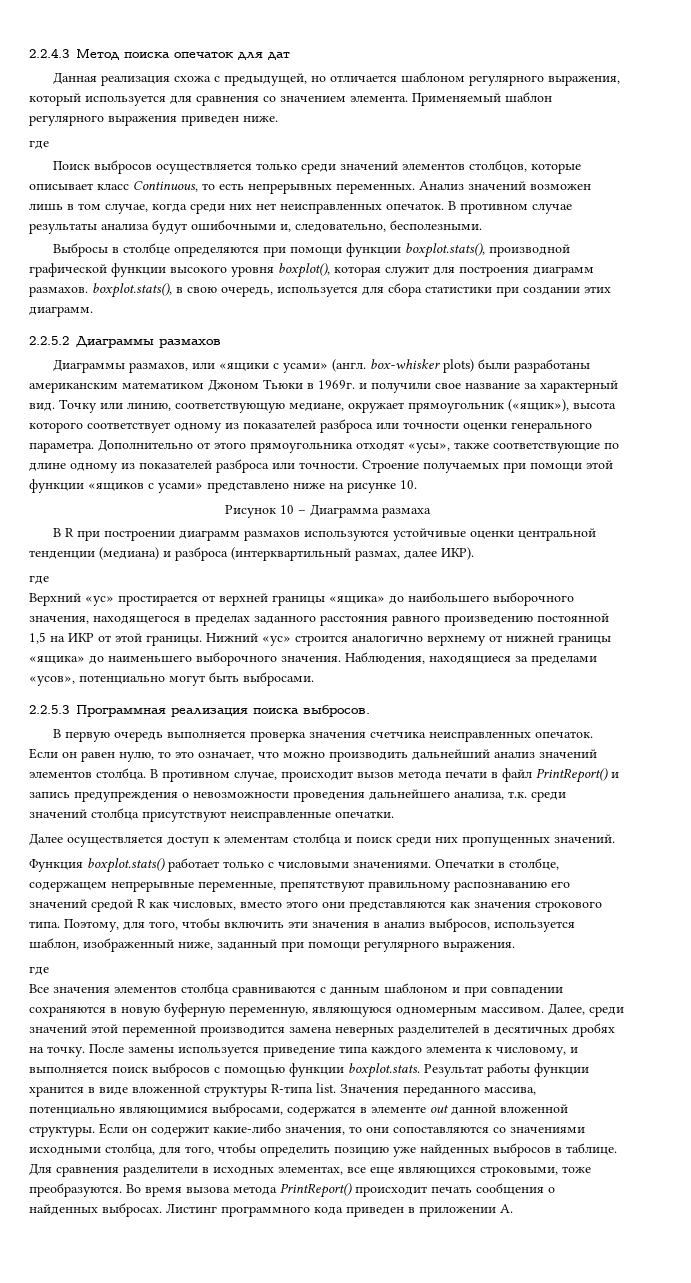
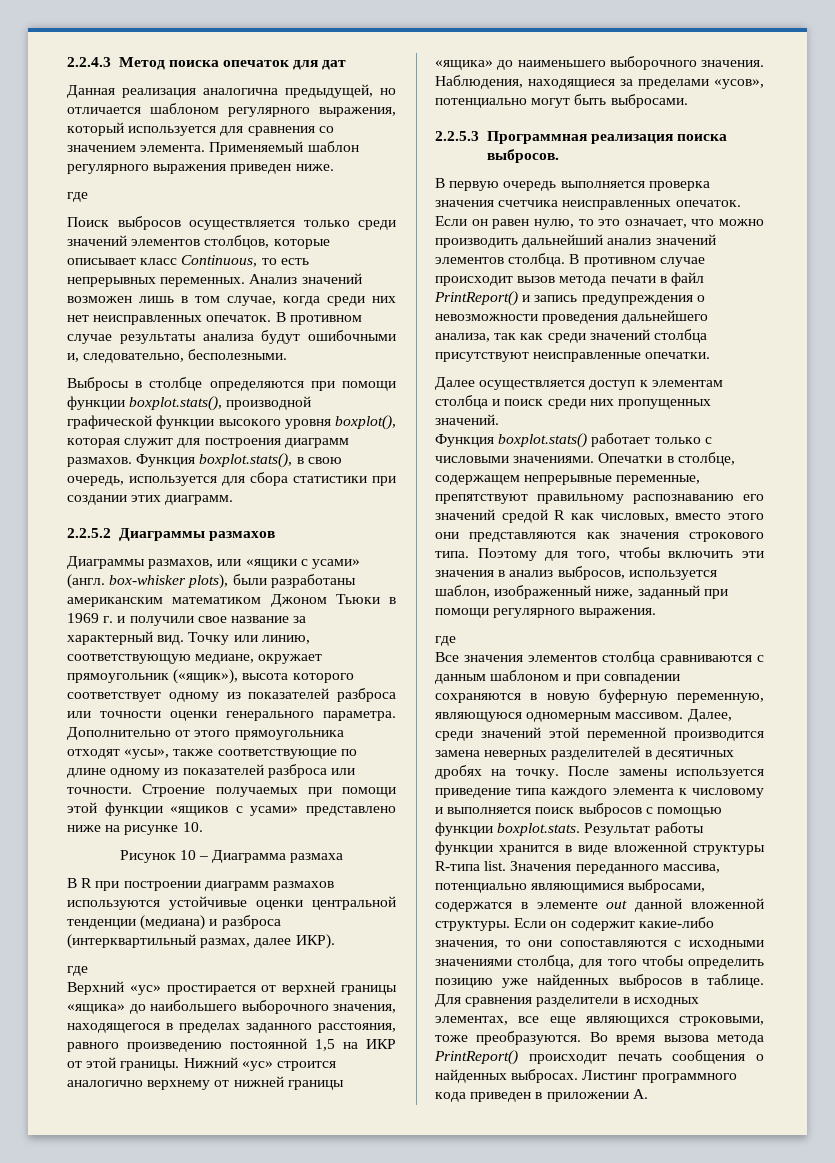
- Данная реализация схожа с предыдущей, но отличается шаблоном регулярного выражения, который используется для сравнения со значением элемента.
+ Данная реализация аналогична предыдущей, но отличается шаблоном регулярного выражения, который используется для сравнения со значением элемента.
- Выбросы в столбце определяются при помощи функции boxplot.stats(), производной графической функции высокого уровня boxplot(), которая служит для построения диаграмм размахов. boxplot.stats(), в свою очередь, используется для сбора статистики при создании этих диаграмм.
+ Выбросы в столбце определяются при помощи функции boxplot.stats(), производной графической функции высокого уровня boxplot(), которая служит для построения диаграмм размахов. Функция boxplot.stats(), в свою очередь, используется для сбора статистики при создании этих диаграмм.
- Диаграммы размахов, или «ящики с усами» (англ. box-whisker plots) были разработаны американским математиком Джоном Тьюки в 1969г. и получили свое название за характерный вид.
+ Диаграммы размахов, или «ящики с усами» (англ. box-whisker plots), были разработаны американским математиком Джоном Тьюки в 1969 г. и получили свое название за характерный вид.
- Верхний «ус» простирается от верхней границы «ящика» до наибольшего выборочного значения, находящегося в пределах заданного расстояния равного произведению постоянной 1,5 на ИКР от этой границы.
+ Верхний «ус» простирается от верхней границы «ящика» до наибольшего выборочного значения, находящегося в пределах заданного расстояния, равного произведению постоянной 1,5 на ИКР от этой границы.
- В противном случае, происходит вызов метода печати в файл PrintReport() и запись предупреждения о невозможности проведения дальнейшего анализа, т.к. среди значений столбца присутствуют неисправленные опечатки.
+ В противном случае происходит вызов метода печати в файл PrintReport() и запись предупреждения о невозможности проведения дальнейшего анализа, так как среди значений столбца присутствуют неисправленные опечатки.
- Поэтому, для того, чтобы включить эти значения в анализ выбросов, используется шаблон, изображенный ниже, заданный при помощи регулярного выражения.
+ Поэтому для того, чтобы включить эти значения в анализ выбросов, используется шаблон, изображенный ниже, заданный при помощи регулярного выражения.
- После замены используется приведение типа каждого элемента к числовому, и выполняется поиск выбросов с помощью функции boxplot.stats. Результат работы функции хранится в виде вложенной структуры R-типа list.
+ После замены используется приведение типа каждого элемента к числовому и выполняется поиск выбросов с помощью функции boxplot.stats. Результат работы функции хранится в виде вложенной структуры R-типа list.
- Если он содержит какие-либо значения, то они сопоставляются со значениями исходными столбца, для того, чтобы определить позицию уже найденных выбросов в таблице.
+ Если он содержит какие-либо значения, то они сопоставляются с исходными значениями столбца, для того чтобы определить позицию уже найденных выбросов в таблице.

